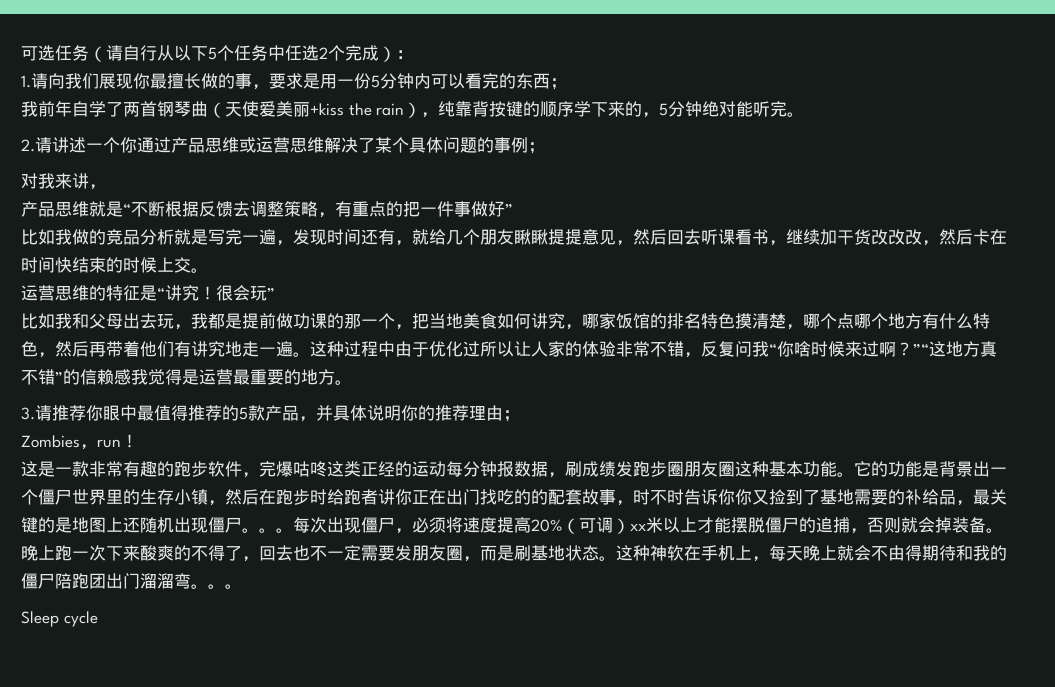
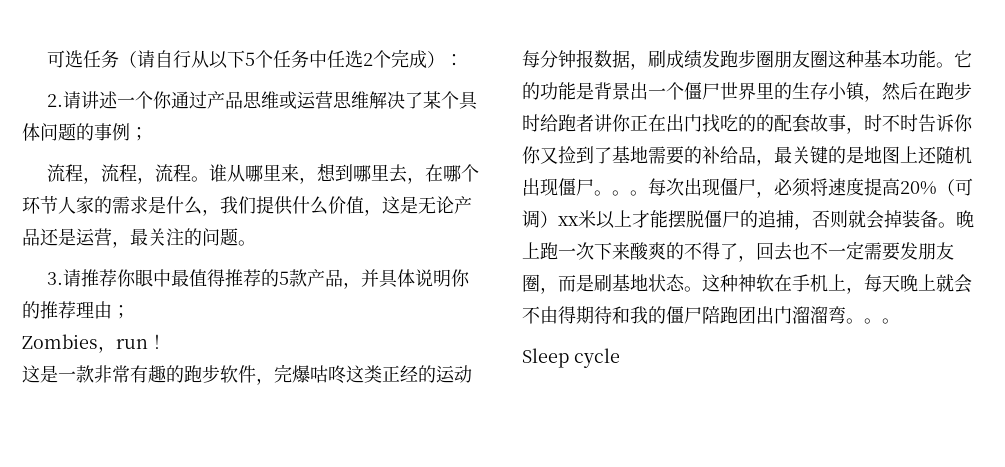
- 1.请向我们展现你最擅长做的事，要求是用一份5分钟内可以看完的东西；
- 我前年自学了两首钢琴曲（天使爱美丽+kiss the rain），纯靠背按键的顺序学下来的，5分钟绝对能听完。
- 对我来讲，
- 产品思维就是“不断根据反馈去调整策略，有重点的把一件事做好”
- 比如我做的竞品分析就是写完一遍，发现时间还有，就给几个朋友瞅瞅提提意见，然后回去听课看书，继续加干货改改改，然后卡在时间快结束的时候上交。
- 运营思维的特征是“讲究！很会玩”
- 比如我和父母出去玩，我都是提前做功课的那一个，把当地美食如何讲究，哪家饭馆的排名特色摸清楚，哪个点哪个地方有什么特色，然后再带着他们有讲究地走一遍。这种过程中由于优化过所以让人家的体验非常不错，反复问我“你啥时候来过啊？”“这地方真不错”的信赖感我觉得是运营最重要的地方。
+ 流程，流程，流程。谁从哪里来，想到哪里去，在哪个环节人家的需求是什么，我们提供什么价值，这是无论产品还是运营，最关注的问题。

